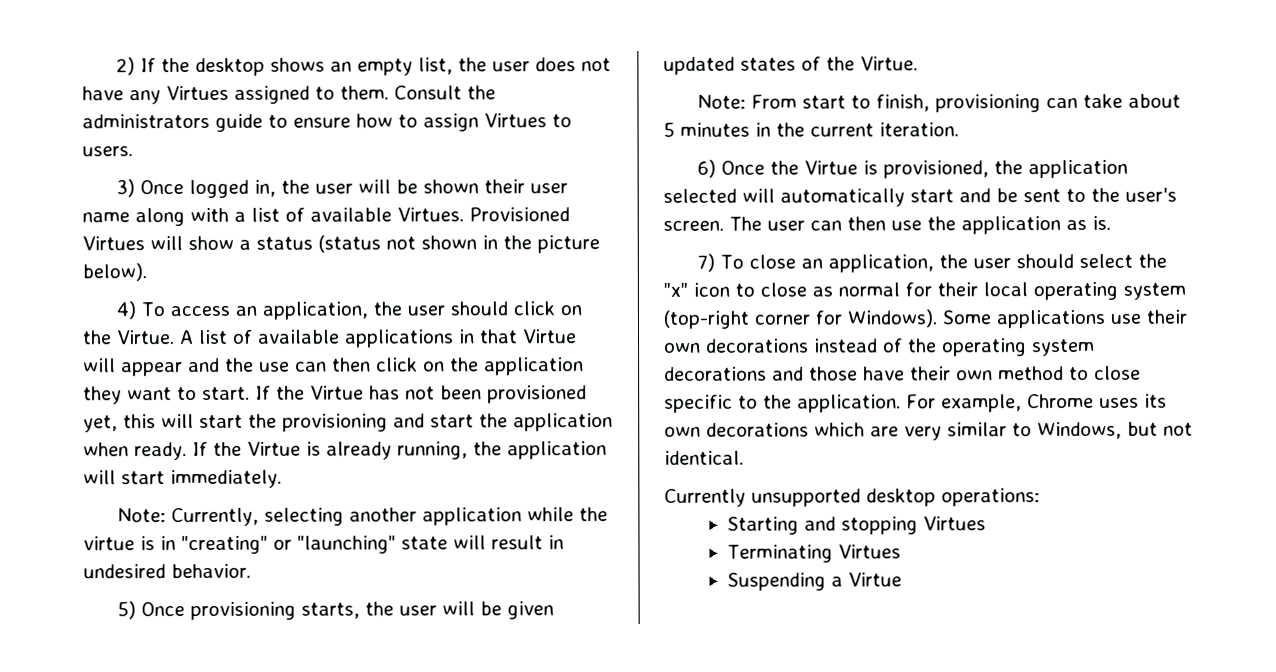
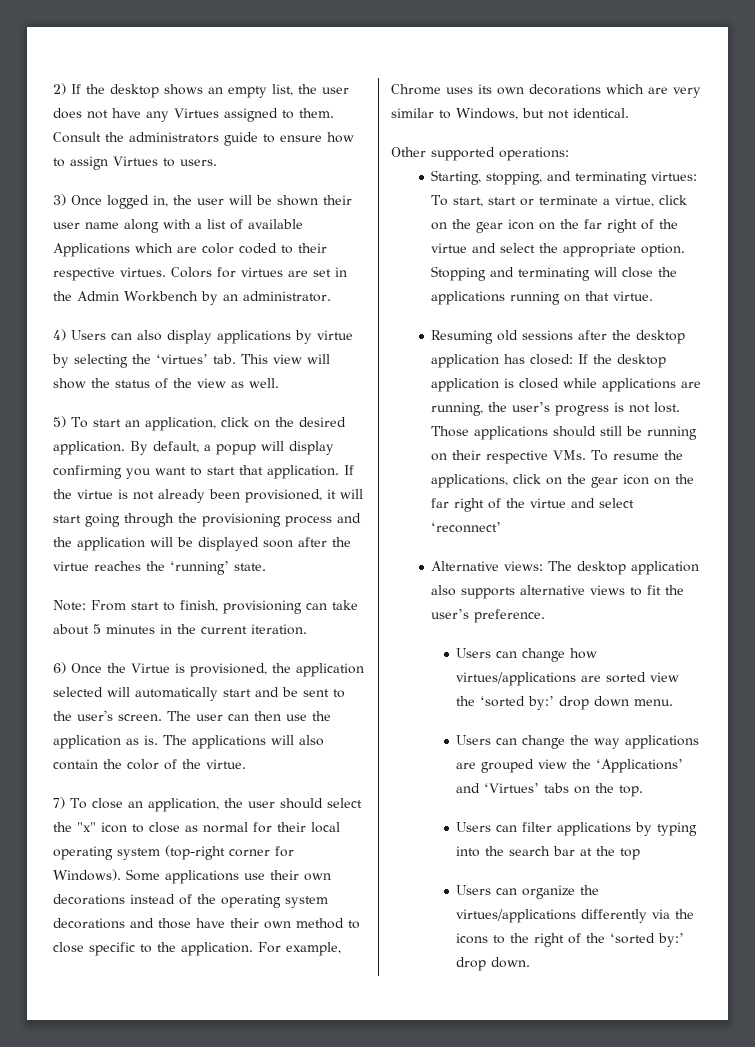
- 3) Once logged in, the user will be shown their user name along with a list of available Virtues. Provisioned Virtues will show a status (status not shown in the picture below).
- 4) To access an application, the user should click on the Virtue. A list of available applications in that Virtue will appear and the use can then click on the application they want to start. If the Virtue has not been provisioned yet, this will start the provisioning and start the application when ready. If the Virtue is already running, the application will start immediately.
- Note: Currently, selecting another application while the virtue is in "creating" or "launching" state will result in undesired behavior.
- 5) Once provisioning starts, the user will be given updated states of the Virtue.
+ 3) Once logged in, the user will be shown their user name along with a list of available Applications which are color coded to their respective virtues. Colors for virtues are set in the Admin Workbench by an administrator.
+ 4) Users can also display applications by virtue by selecting the ‘virtues’ tab. This view will show the status of the view as well.
+ 5) To start an application, click on the desired application. By default, a popup will display confirming you want to start that application. If the virtue is not already been provisioned, it will start going through the provisioning process and the application will be displayed soon after the virtue reaches the ‘running’ state.
+ The applications will also contain the color of the virtue.
- Currently unsupported desktop operations:
- Starting and stopping Virtues
- Terminating Virtues
- Suspending a Virtue
+ Other supported operations:
+ Starting, stopping, and terminating virtues: To start, start or terminate a virtue, click on the gear icon on the far right of the virtue and select the appropriate option. Stopping and terminating will close the applications running on that virtue.
+ Resuming old sessions after the desktop application has closed: If the desktop application is closed while applications are running, the user’s progress is not lost. Those applications should still be running on their respective VMs. To resume the applications, click on the gear icon on the far right of the virtue and select ‘reconnect’
+ Alternative views: The desktop application also supports alternative views to fit the user’s preference.
+ Users can change how virtues/applications are sorted view the ‘sorted by:’ drop down menu.
+ Users can change the way applications are grouped view the ‘Applications’ and ‘Virtues’ tabs on the top.
+ Users can filter applications by typing into the search bar at the top
+ Users can organize the virtues/applications differently via the icons to the right of the ‘sorted by:’ drop down.

